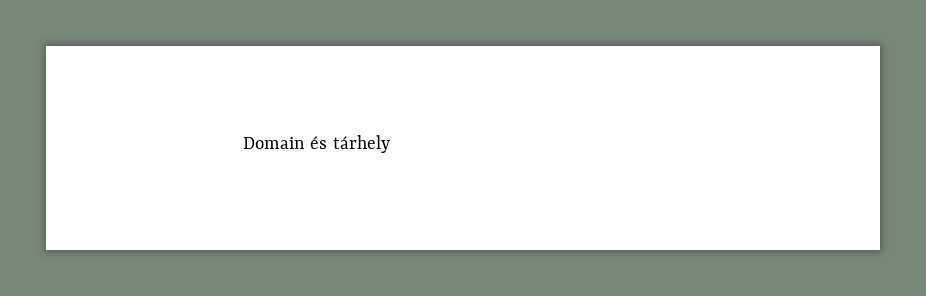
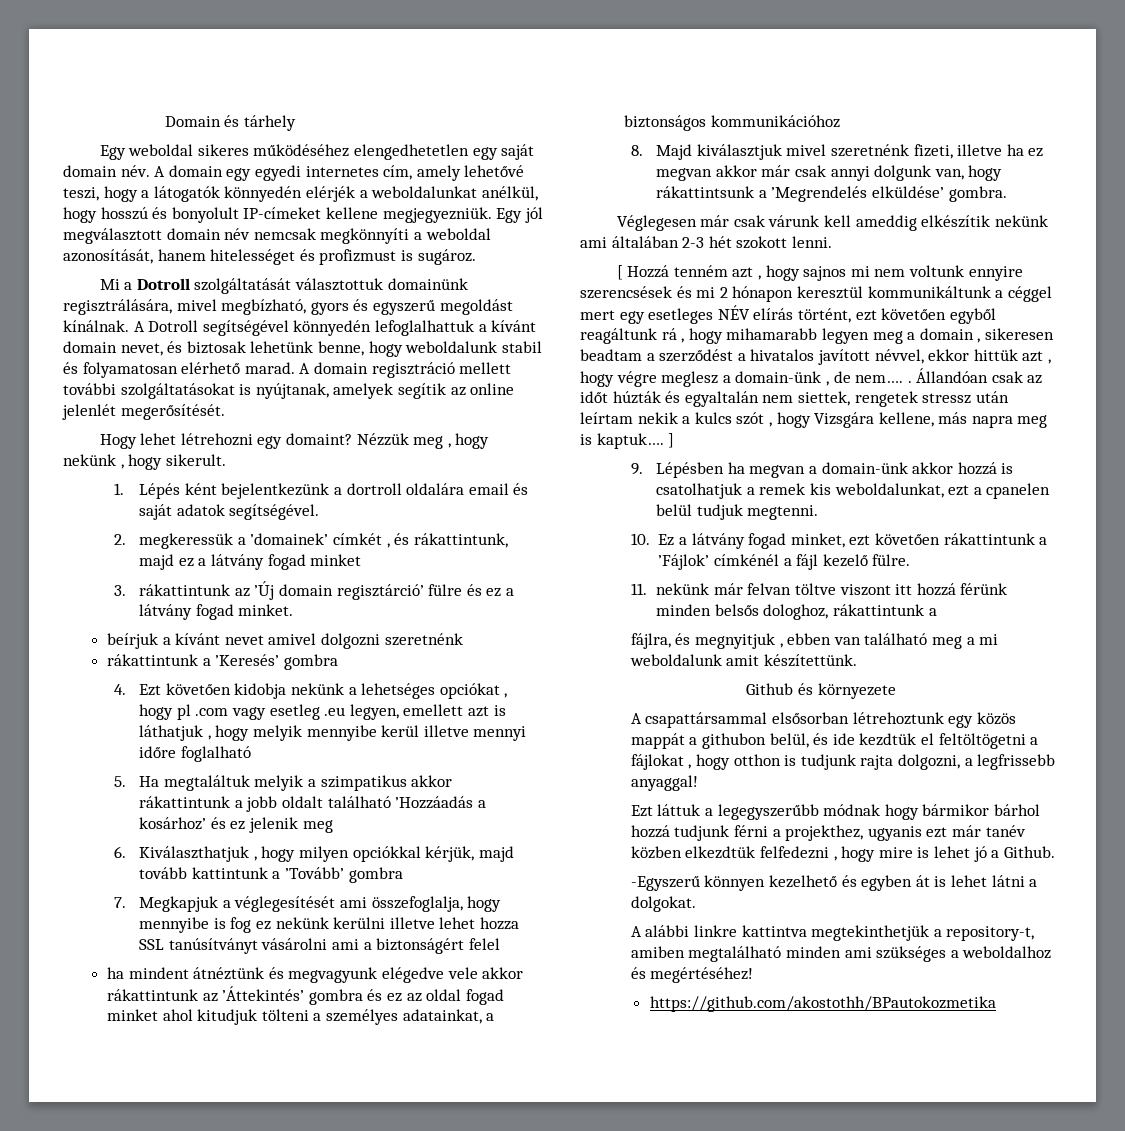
+ Egy weboldal sikeres működéséhez elengedhetetlen egy saját domain név. A domain egy egyedi internetes cím, amely lehetővé teszi, hogy a látogatók könnyedén elérjék a weboldalunkat anélkül, hogy hosszú és bonyolult IP-címeket kellene megjegyezniük. Egy jól megválasztott domain név nemcsak megkönnyíti a weboldal azonosítását, hanem hitelességet és profizmust is sugároz.
+ Mi a Dotroll szolgáltatását választottuk domainünk regisztrálására, mivel megbízható, gyors és egyszerű megoldást kínálnak. A Dotroll segítségével könnyedén lefoglalhattuk a kívánt domain nevet, és biztosak lehetünk benne, hogy weboldalunk stabil és folyamatosan elérhető marad. A domain regisztráció mellett további szolgáltatásokat is nyújtanak, amelyek segítik az online jelenlét megerősítését.
+ Hogy lehet létrehozni egy domaint? Nézzük meg , hogy nekünk , hogy sikerult.
+ 1. Lépés ként bejelentkezünk a dortroll oldalára email és saját adatok segítségével.
+ 2. megkeressük a ’domainek’ címkét , és rákattintunk, majd ez a látvány fogad minket
+ 3. rákattintunk az ’Új domain regisztárció’ fülre és ez a látvány fogad minket.
+ beírjuk a kívánt nevet amivel dolgozni szeretnénk
+ rákattintunk a ’Keresés’ gombra
+ 4. Ezt követően kidobja nekünk a lehetséges opciókat , hogy pl .com vagy esetleg .eu legyen, emellett azt is láthatjuk , hogy melyik mennyibe kerül illetve mennyi időre foglalható
+ 5. Ha megtaláltuk melyik a szimpatikus akkor rákattintunk a jobb oldalt található ’Hozzáadás a kosárhoz’ és ez jelenik meg
+ 6. Kiválaszthatjuk , hogy milyen opciókkal kérjük, majd tovább kattintunk a ’Tovább’ gombra
+ 7. Megkapjuk a véglegesítését ami összefoglalja, hogy mennyibe is fog ez nekünk kerülni illetve lehet hozza SSL tanúsítványt vásárolni ami a biztonságért felel
+ ha mindent átnéztünk és megvagyunk elégedve vele akkor rákattintunk az ’Áttekintés’ gombra és ez az oldal fogad minket ahol kitudjuk tölteni a személyes adatainkat, a biztonságos kommunikációhoz
+ 8. Majd kiválasztjuk mivel szeretnénk fizeti, illetve ha ez megvan akkor már csak annyi dolgunk van, hogy rákattintsunk a ’Megrendelés elküldése’ gombra.
+ Véglegesen már csak várunk kell ameddig elkészítik nekünk ami általában 2-3 hét szokott lenni.
+ [ Hozzá tenném azt , hogy sajnos mi nem voltunk ennyire szerencsések és mi 2 hónapon keresztül kommunikáltunk a céggel mert egy esetleges NÉV elírás történt, ezt követően egyből reagáltunk rá , hogy mihamarabb legyen meg a domain , sikeresen beadtam a szerződést a hivatalos javított névvel, ekkor hittük azt , hogy végre meglesz a domain-ünk , de nem…. . Állandóan csak az időt húzták és egyaltalán nem siettek, rengetek stressz után leírtam nekik a kulcs szót , hogy Vizsgára kellene, más napra meg is kaptuk…. ]
+ 9. Lépésben ha megvan a domain-ünk akkor hozzá is csatolhatjuk a remek kis weboldalunkat, ezt a cpanelen belül tudjuk megtenni.
+ 10. Ez a látvány fogad minket, ezt követően rákattintunk a ’Fájlok’ címkénél a fájl kezelő fülre.
+ 11. nekünk már felvan töltve viszont itt hozzá férünk minden belsős dologhoz, rákattintunk a
+ fájlra, és megnyitjuk , ebben van található meg a mi weboldalunk amit készítettünk.
+ Github és környezete
+ A csapattársammal elsősorban létrehoztunk egy közös mappát a githubon belül, és ide kezdtük el feltöltögetni a fájlokat , hogy otthon is tudjunk rajta dolgozni, a legfrissebb anyaggal!
+ Ezt láttuk a legegyszerűbb módnak hogy bármikor bárhol hozzá tudjunk férni a projekthez, ugyanis ezt már tanév közben elkezdtük felfedezni , hogy mire is lehet jó a Github.
+ -Egyszerű könnyen kezelhető és egyben át is lehet látni a dolgokat.
+ A alábbi linkre kattintva megtekinthetjük a repository-t, amiben megtalálható minden ami szükséges a weboldalhoz és megértéséhez!
+ https://github.com/akostothh/BPautokozmetika

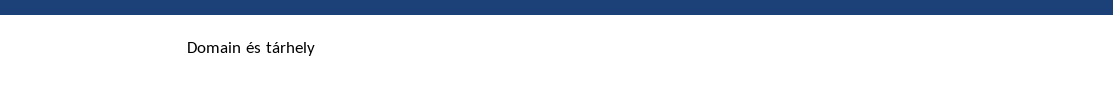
- Egy weboldal sikeres működéséhez elengedhetetlen egy saját domain név. A domain egy egyedi internetes cím, amely lehetővé teszi, hogy a látogatók könnyedén elérjék a weboldalunkat anélkül, hogy hosszú és bonyolult IP-címeket kellene megjegyezniük. Egy jól megválasztott domain név nemcsak megkönnyíti a weboldal azonosítását, hanem hitelességet és profizmust is sugároz.
- Mi a Dotroll szolgáltatását választottuk domainünk regisztrálására, mivel megbízható, gyors és egyszerű megoldást kínálnak. A Dotroll segítségével könnyedén lefoglalhattuk a kívánt domain nevet, és biztosak lehetünk benne, hogy weboldalunk stabil és folyamatosan elérhető marad. A domain regisztráció mellett további szolgáltatásokat is nyújtanak, amelyek segítik az online jelenlét megerősítését.
- Hogy lehet létrehozni egy domaint? Nézzük meg , hogy nekünk , hogy sikerult.
- 1. Lépés ként bejelentkezünk a dortroll oldalára email és saját adatok segítségével.
- 2. megkeressük a ’domainek’ címkét , és rákattintunk, majd ez a látvány fogad minket
- 3. rákattintunk az ’Új domain regisztárció’ fülre és ez a látvány fogad minket.
- beírjuk a kívánt nevet amivel dolgozni szeretnénk
- rákattintunk a ’Keresés’ gombra
- 4. Ezt követően kidobja nekünk a lehetséges opciókat , hogy pl .com vagy esetleg .eu legyen, emellett azt is láthatjuk , hogy melyik mennyibe kerül illetve mennyi időre foglalható
- 5. Ha megtaláltuk melyik a szimpatikus akkor rákattintunk a jobb oldalt található ’Hozzáadás a kosárhoz’ és ez jelenik meg
- 6. Kiválaszthatjuk , hogy milyen opciókkal kérjük, majd tovább kattintunk a ’Tovább’ gombra
- 7. Megkapjuk a véglegesítését ami összefoglalja, hogy mennyibe is fog ez nekünk kerülni illetve lehet hozza SSL tanúsítványt vásárolni ami a biztonságért felel
- ha mindent átnéztünk és megvagyunk elégedve vele akkor rákattintunk az ’Áttekintés’ gombra és ez az oldal fogad minket ahol kitudjuk tölteni a személyes adatainkat, a biztonságos kommunikációhoz
- 8. Majd kiválasztjuk mivel szeretnénk fizeti, illetve ha ez megvan akkor már csak annyi dolgunk van, hogy rákattintsunk a ’Megrendelés elküldése’ gombra.
- Véglegesen már csak várunk kell ameddig elkészítik nekünk ami általában 2-3 hét szokott lenni.
- [ Hozzá tenném azt , hogy sajnos mi nem voltunk ennyire szerencsések és mi 2 hónapon keresztül kommunikáltunk a céggel mert egy esetleges NÉV elírás történt, ezt követően egyből reagáltunk rá , hogy mihamarabb legyen meg a domain , sikeresen beadtam a szerződést a hivatalos javított névvel, ekkor hittük azt , hogy végre meglesz a domain-ünk , de nem…. . Állandóan csak az időt húzták és egyaltalán nem siettek, rengetek stressz után leírtam nekik a kulcs szót , hogy Vizsgára kellene, más napra meg is kaptuk…. ]
- 9. Lépésben ha megvan a domain-ünk akkor hozzá is csatolhatjuk a remek kis weboldalunkat, ezt a cpanelen belül tudjuk megtenni.
- 10. Ez a látvány fogad minket, ezt követően rákattintunk a ’Fájlok’ címkénél a fájl kezelő fülre.
- 11. nekünk már felvan töltve viszont itt hozzá férünk minden belsős dologhoz, rákattintunk a
- fájlra, és megnyitjuk , ebben van található meg a mi weboldalunk amit készítettünk.
- Github és környezete
- A csapattársammal elsősorban létrehoztunk egy közös mappát a githubon belül, és ide kezdtük el feltöltögetni a fájlokat , hogy otthon is tudjunk rajta dolgozni, a legfrissebb anyaggal!
- Ezt láttuk a legegyszerűbb módnak hogy bármikor bárhol hozzá tudjunk férni a projekthez, ugyanis ezt már tanév közben elkezdtük felfedezni , hogy mire is lehet jó a Github.
- -Egyszerű könnyen kezelhető és egyben át is lehet látni a dolgokat.
- A alábbi linkre kattintva megtekinthetjük a repository-t, amiben megtalálható minden ami szükséges a weboldalhoz és megértéséhez!
- https://github.com/akostothh/BPautokozmetika

